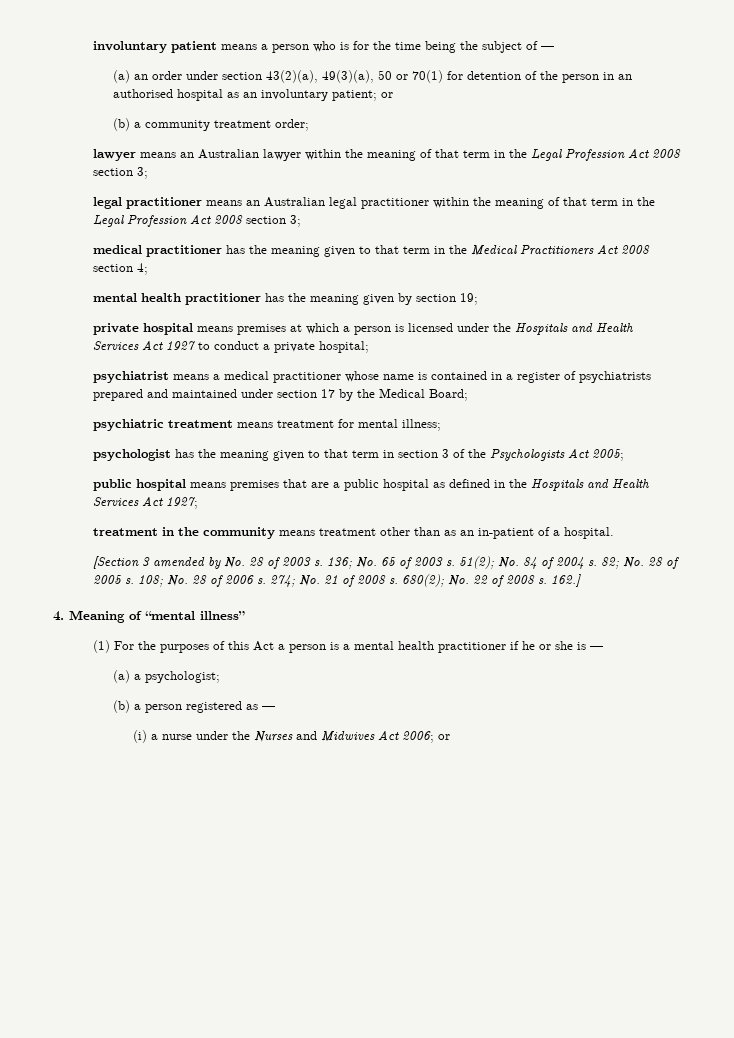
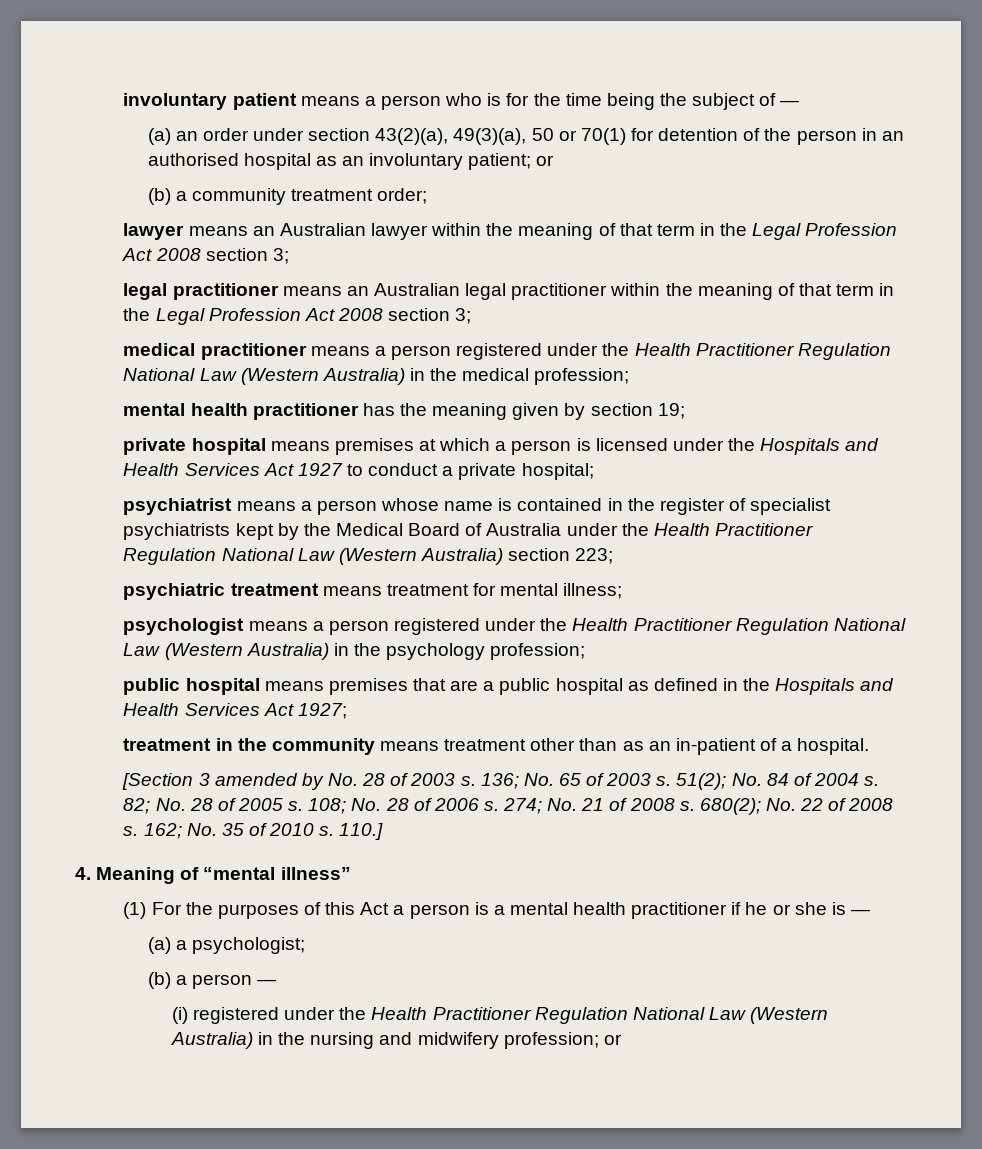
- medical practitioner has the meaning given to that term in the Medical Practitioners Act 2008 section 4;
+ medical practitioner means a person registered under the Health Practitioner Regulation National Law (Western Australia) in the medical profession;
- psychiatrist means a medical practitioner whose name is contained in a register of psychiatrists prepared and maintained under section 17 by the Medical Board;
+ psychiatrist means a person whose name is contained in the register of specialist psychiatrists kept by the Medical Board of Australia under the Health Practitioner Regulation National Law (Western Australia) section 223;
- psychologist has the meaning given to that term in section 3 of the Psychologists Act 2005;
+ psychologist means a person registered under the Health Practitioner Regulation National Law (Western Australia) in the psychology profession;
- 162.]
+ 162; No. 35 of 2010 s. 110.]
- (b) a person registered as —
+ (b) a person —
- (i) a nurse under the Nurses and Midwives Act 2006; or
+ (i) registered under the Health Practitioner Regulation National Law (Western Australia) in the nursing and midwifery profession; or

